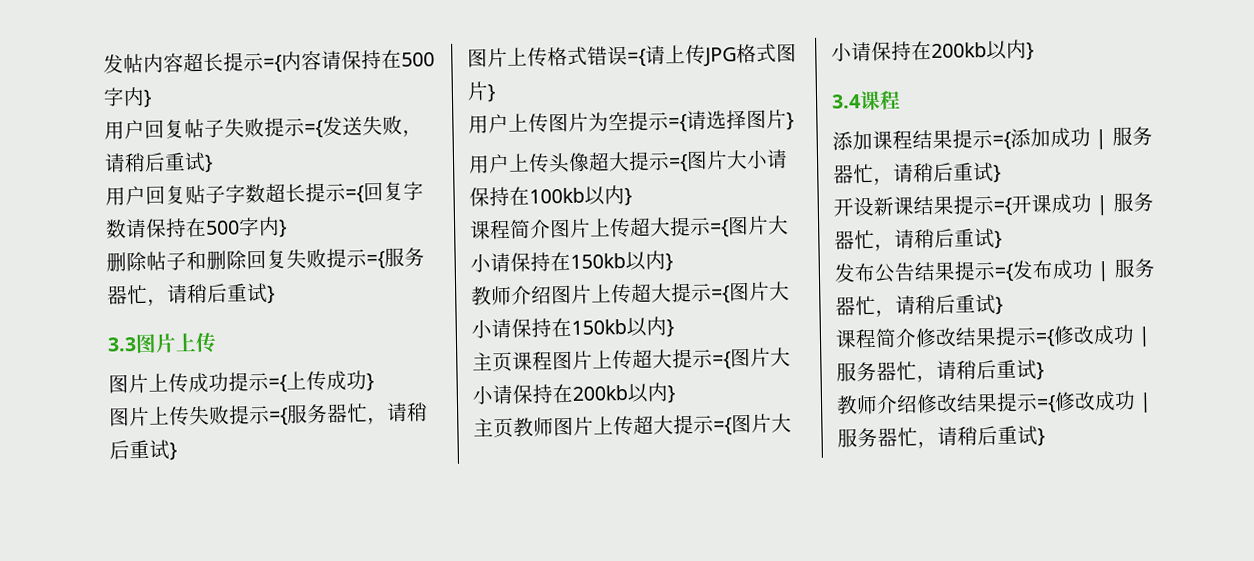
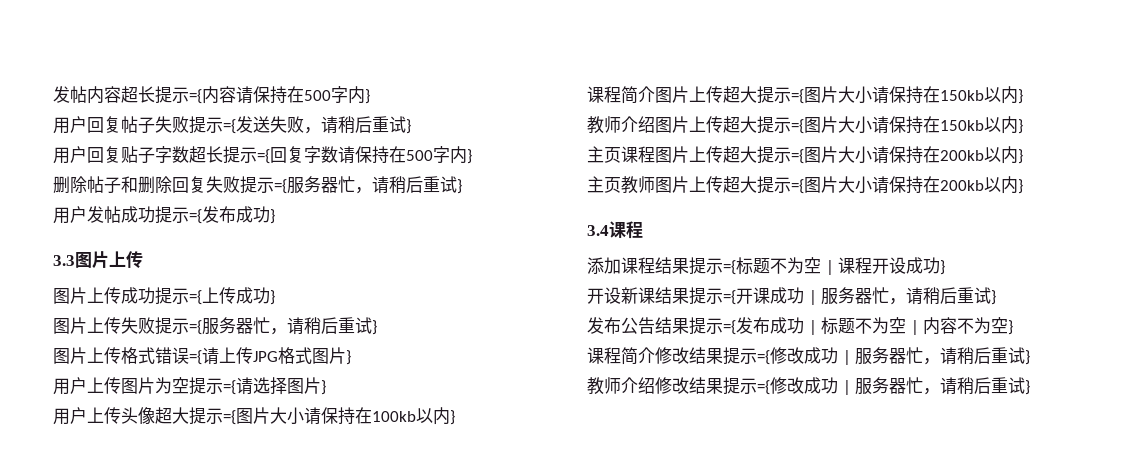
+ 用户发帖成功提示={发布成功}
- 添加课程结果提示={添加成功 | 服务器忙，请稍后重试}
+ 添加课程结果提示={标题不为空 | 课程开设成功}
- 发布公告结果提示={发布成功 | 服务器忙，请稍后重试}
+ 发布公告结果提示={发布成功 | 标题不为空 | 内容不为空}

